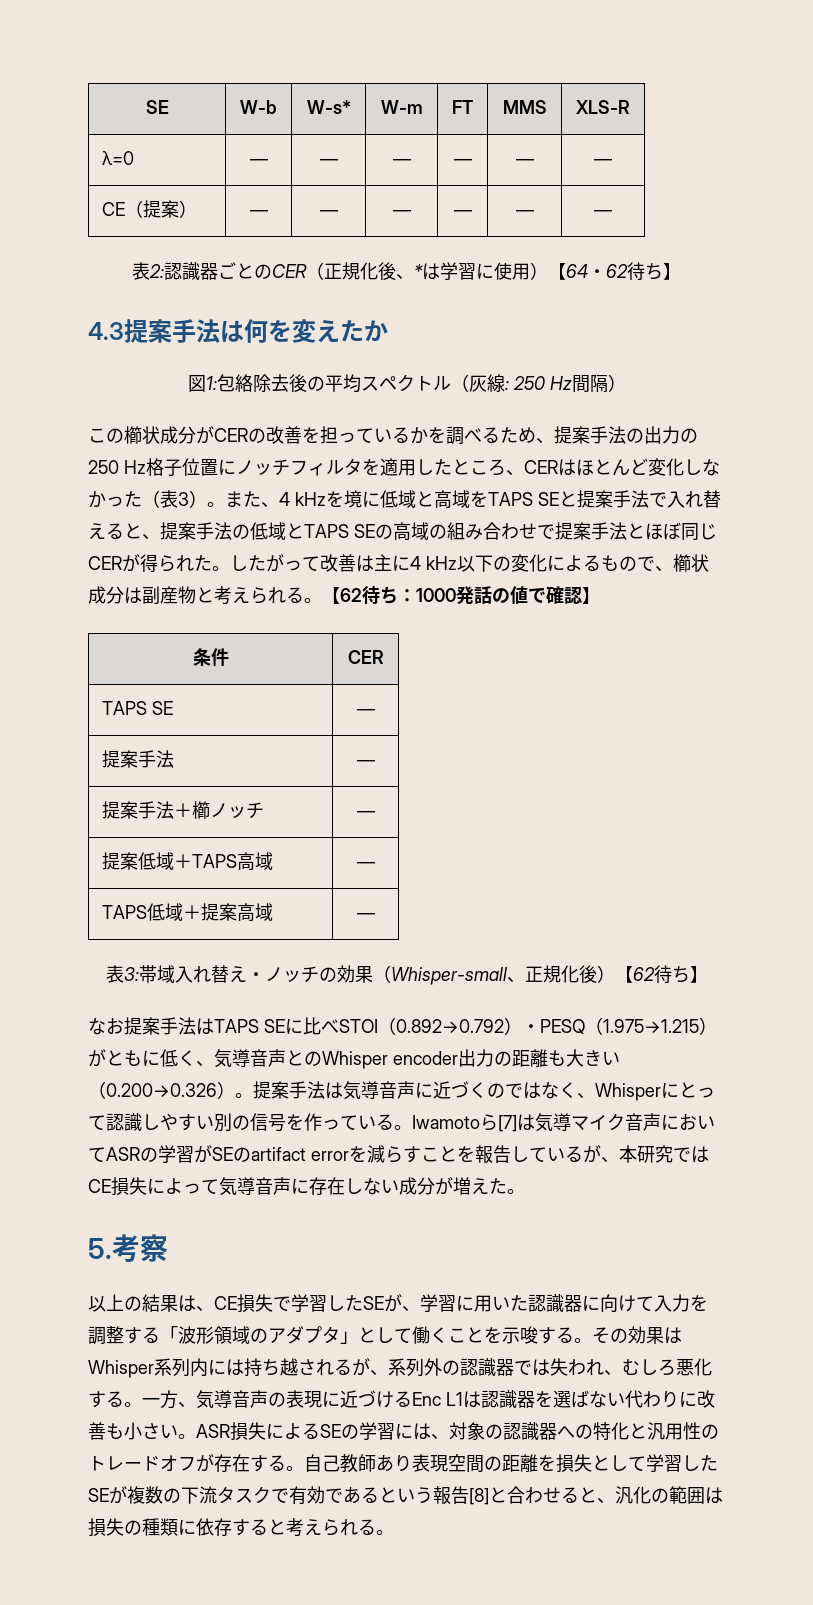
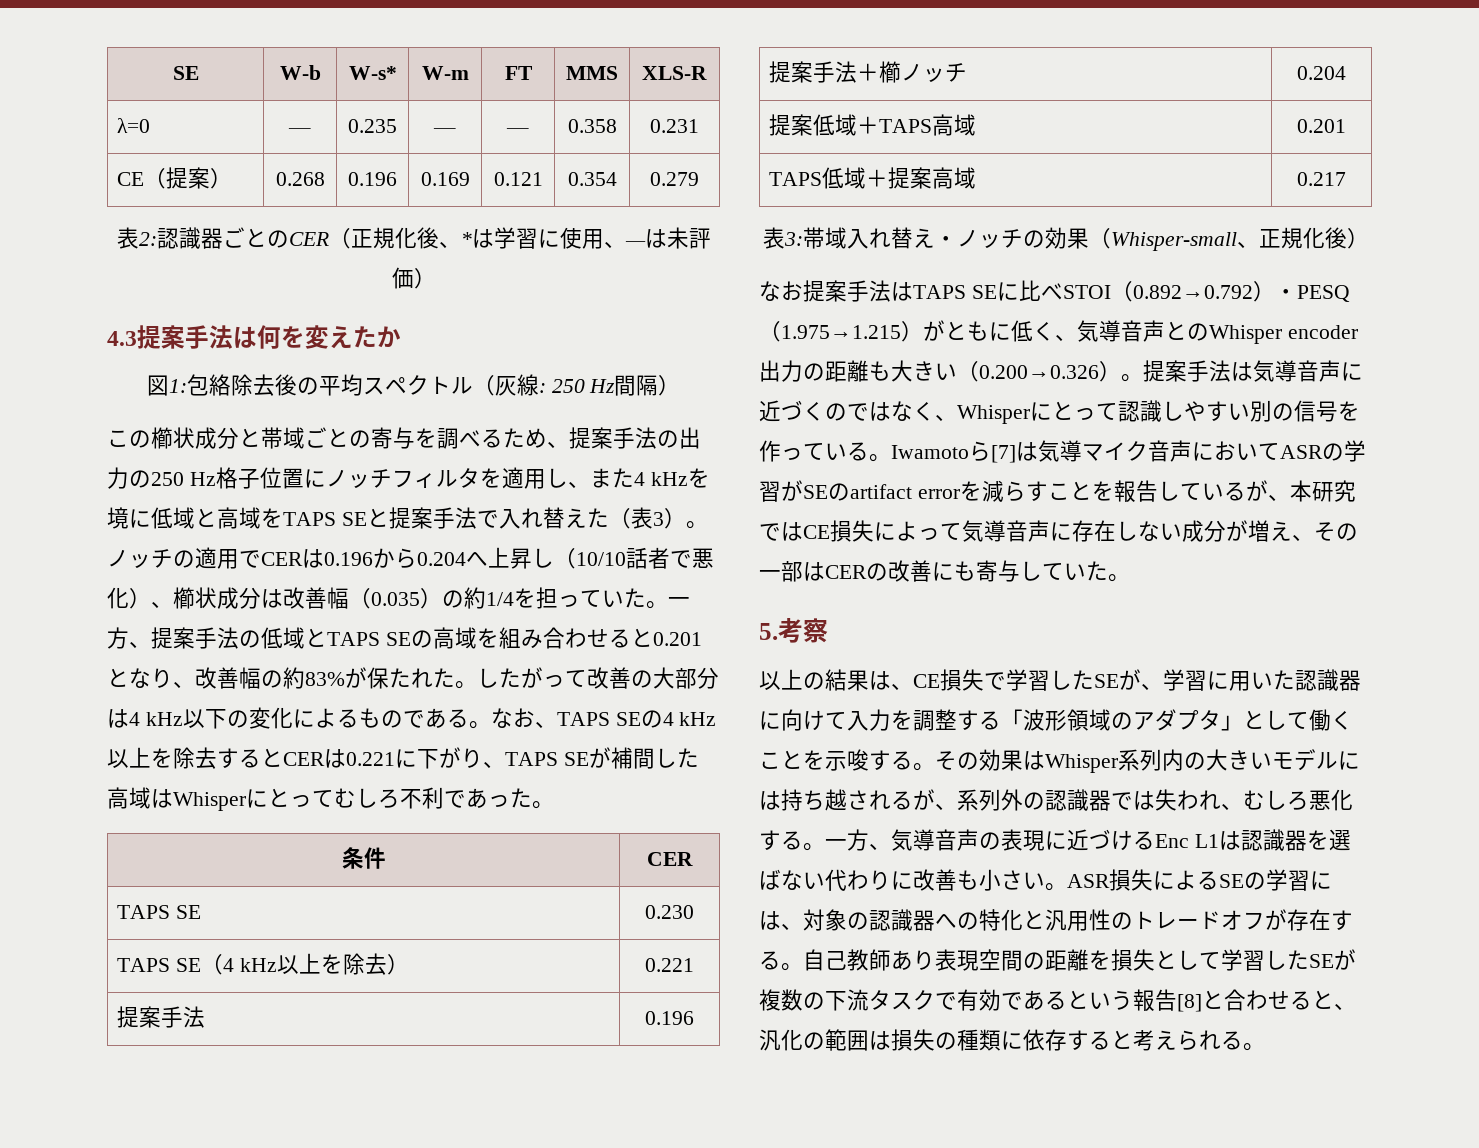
- λ=0 | — | — | — | — | — | —
+ λ=0 | — | 0.235 | — | — | 0.358 | 0.231
- CE（提案） | — | — | — | — | — | —
+ CE（提案） | 0.268 | 0.196 | 0.169 | 0.121 | 0.354 | 0.279
- 表2:認識器ごとのCER（正規化後、*は学習に使用）【64・62待ち】
+ 表2:認識器ごとのCER（正規化後、*は学習に使用、—は未評価）
- この櫛状成分がCERの改善を担っているかを調べるため、提案手法の出力の250 Hz格子位置にノッチフィルタを適用したところ、CERはほとんど変化しなかった（表3）。また、4 kHzを境に低域と高域をTAPS SEと提案手法で入れ替えると、提案手法の低域とTAPS SEの高域の組み合わせで提案手法とほぼ同じCERが得られた。
+ この櫛状成分と帯域ごとの寄与を調べるため、提案手法の出力の250 Hz格子位置にノッチフィルタを適用し、また4 kHzを境に低域と高域をTAPS SEと提案手法で入れ替えた（表3）。ノッチの適用でCERは0.196から0.204へ上昇し（10/10話者で悪化）、櫛状成分は改善幅（0.035）の約1/4を担っていた。一方、提案手法の低域とTAPS SEの高域を組み合わせると0.201となり、改善幅の約83%が保たれた。
- したがって改善は主に4 kHz以下の変化によるもので、櫛状成分は副産物と考えられる。【62待ち：1000発話の値で確認】
+ したがって改善の大部分は4 kHz以下の変化によるものである。なお、TAPS SEの4 kHz以上を除去するとCERは0.221に下がり、TAPS SEが補間した高域はWhisperにとってむしろ不利であった。
  条件 | CER
- TAPS SE | —
+ TAPS SE | 0.230
+ TAPS SE（4 kHz以上を除去） | 0.221
- 提案手法 | —
+ 提案手法 | 0.196
- 提案手法＋櫛ノッチ | —
+ 提案手法＋櫛ノッチ | 0.204
- 提案低域＋TAPS高域 | —
+ 提案低域＋TAPS高域 | 0.201
- TAPS低域＋提案高域 | —
+ TAPS低域＋提案高域 | 0.217
- 表3:帯域入れ替え・ノッチの効果（Whisper-small、正規化後）【62待ち】
+ 表3:帯域入れ替え・ノッチの効果（Whisper-small、正規化後）
- Iwamotoら[7]は気導マイク音声においてASRの学習がSEのartifact errorを減らすことを報告しているが、本研究ではCE損失によって気導音声に存在しない成分が増えた。
+ Iwamotoら[7]は気導マイク音声においてASRの学習がSEのartifact errorを減らすことを報告しているが、本研究ではCE損失によって気導音声に存在しない成分が増え、その一部はCERの改善にも寄与していた。
- その効果はWhisper系列内には持ち越されるが、系列外の認識器では失われ、むしろ悪化する。
+ その効果はWhisper系列内の大きいモデルには持ち越されるが、系列外の認識器では失われ、むしろ悪化する。

